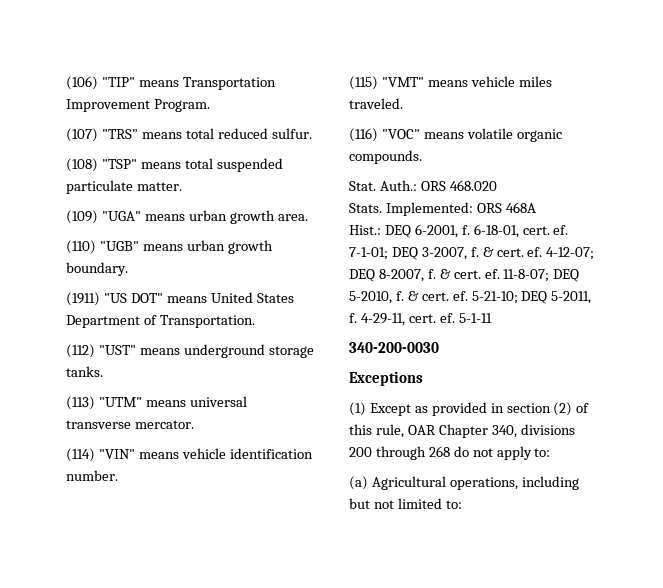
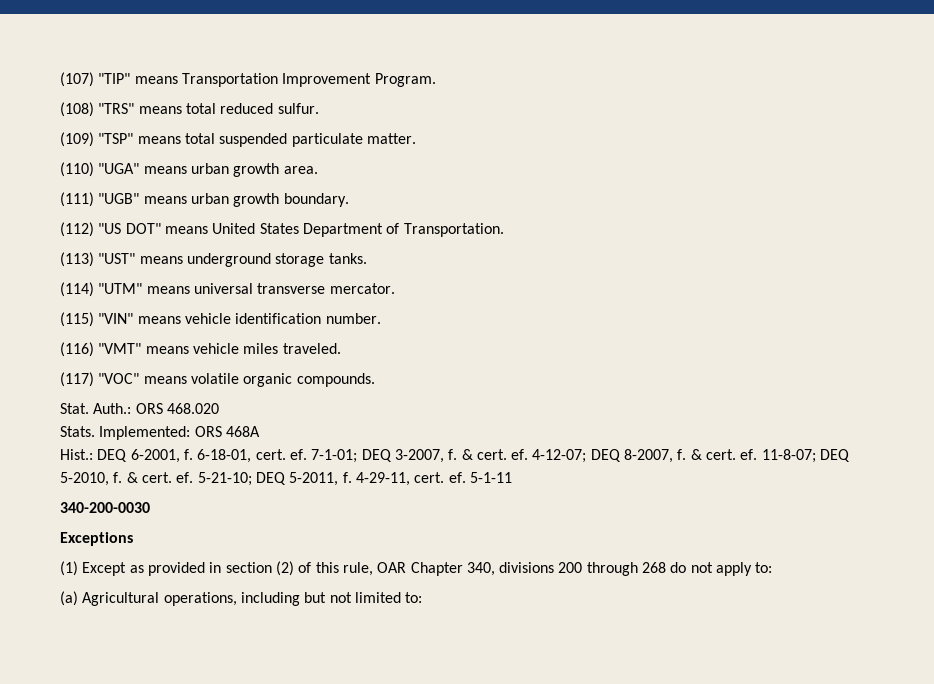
- (106) "TIP" means Transportation Improvement Program.
+ (107) "TIP" means Transportation Improvement Program.
- (107) "TRS" means total reduced sulfur.
+ (108) "TRS" means total reduced sulfur.
- (108) "TSP" means total suspended particulate matter.
+ (109) "TSP" means total suspended particulate matter.
- (109) "UGA" means urban growth area.
+ (110) "UGA" means urban growth area.
- (110) "UGB" means urban growth boundary.
+ (111) "UGB" means urban growth boundary.
- (1911) "US DOT" means United States Department of Transportation.
+ (112) "US DOT" means United States Department of Transportation.
- (112) "UST" means underground storage tanks.
+ (113) "UST" means underground storage tanks.
- (113) "UTM" means universal transverse mercator.
+ (114) "UTM" means universal transverse mercator.
- (114) "VIN" means vehicle identification number.
+ (115) "VIN" means vehicle identification number.
- (115) "VMT" means vehicle miles traveled.
+ (116) "VMT" means vehicle miles traveled.
- (116) "VOC" means volatile organic compounds.
+ (117) "VOC" means volatile organic compounds.

